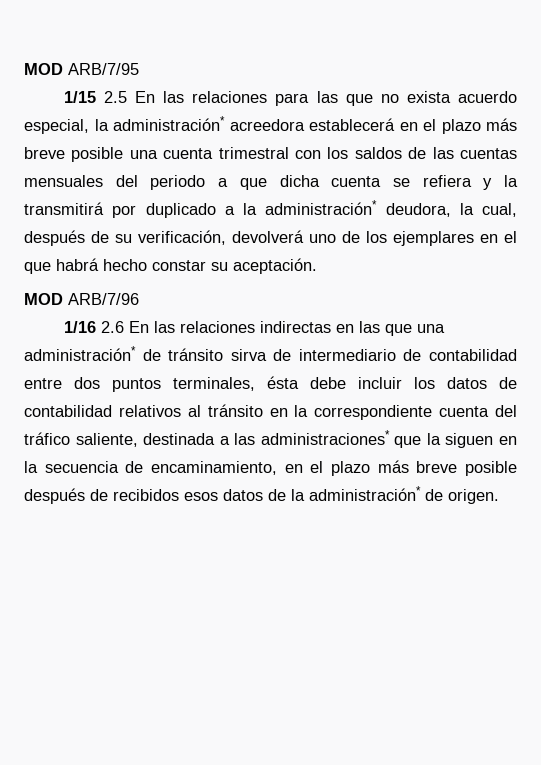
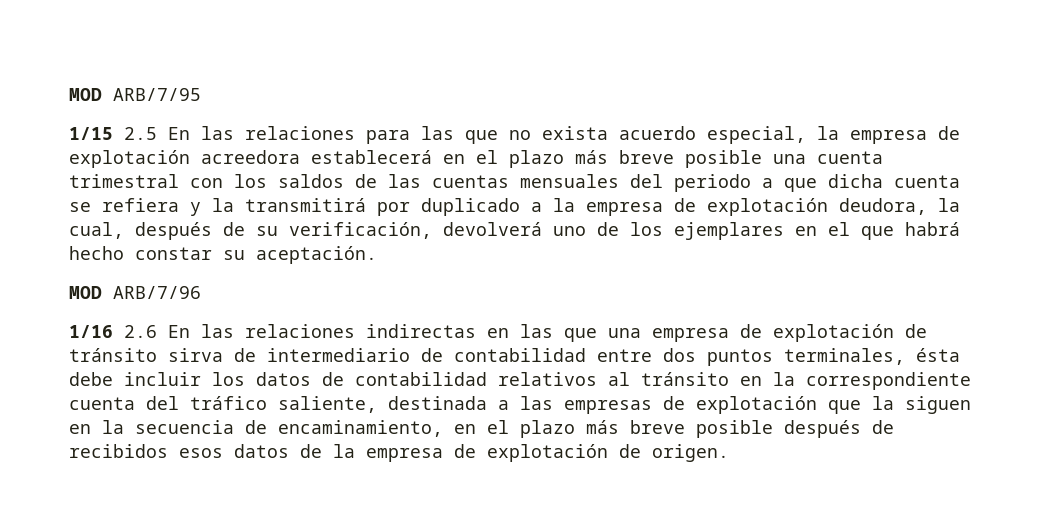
- 1/15 2.5 En las relaciones para las que no exista acuerdo especial, la administración* acreedora establecerá en el plazo más breve posible una cuenta trimestral con los saldos de las cuentas mensuales del periodo a que dicha cuenta se refiera y la transmitirá por duplicado a la administración* deudora, la cual, después de su verificación, devolverá uno de los ejemplares en el que habrá hecho constar su aceptación.
+ 1/15 2.5 En las relaciones para las que no exista acuerdo especial, la empresa de explotación acreedora establecerá en el plazo más breve posible una cuenta trimestral con los saldos de las cuentas mensuales del periodo a que dicha cuenta se refiera y la transmitirá por duplicado a la empresa de explotación deudora, la cual, después de su verificación, devolverá uno de los ejemplares en el que habrá hecho constar su aceptación.
- 1/16 2.6 En las relaciones indirectas en las que una administración* de tránsito sirva de intermediario de contabilidad entre dos puntos terminales, ésta debe incluir los datos de contabilidad relativos al tránsito en la correspondiente cuenta del tráfico saliente, destinada a las administraciones* que la siguen en la secuencia de encaminamiento, en el plazo más breve posible después de recibidos esos datos de la administración* de origen.
+ 1/16 2.6 En las relaciones indirectas en las que una empresa de explotación de tránsito sirva de intermediario de contabilidad entre dos puntos terminales, ésta debe incluir los datos de contabilidad relativos al tránsito en la correspondiente cuenta del tráfico saliente, destinada a las empresas de explotación que la siguen en la secuencia de encaminamiento, en el plazo más breve posible después de recibidos esos datos de la empresa de explotación de origen.

